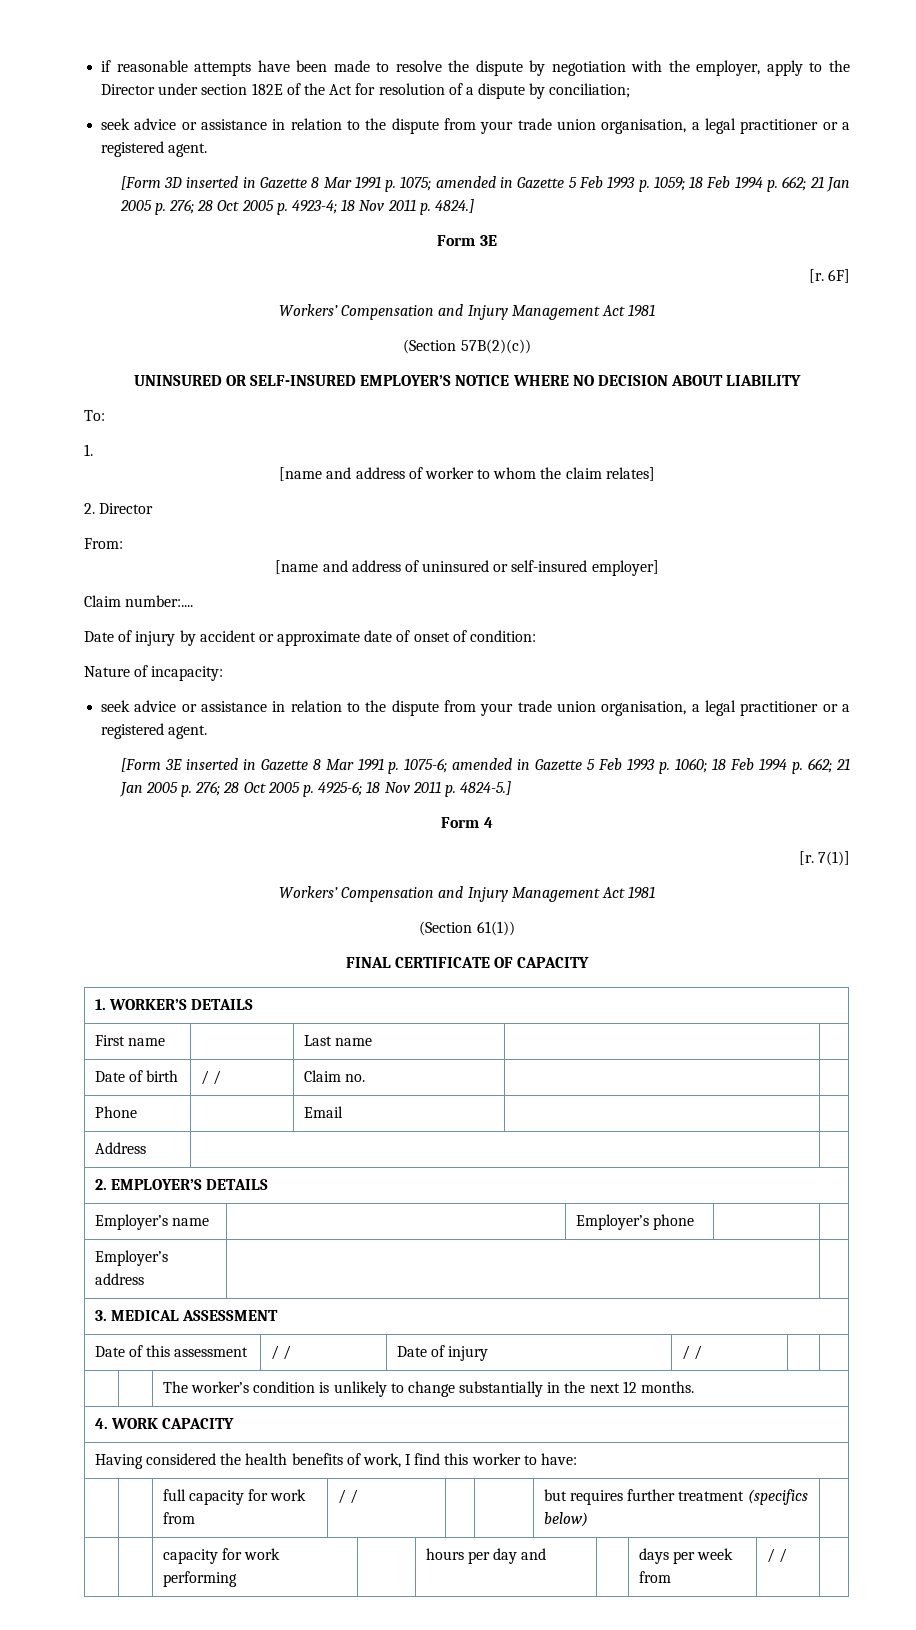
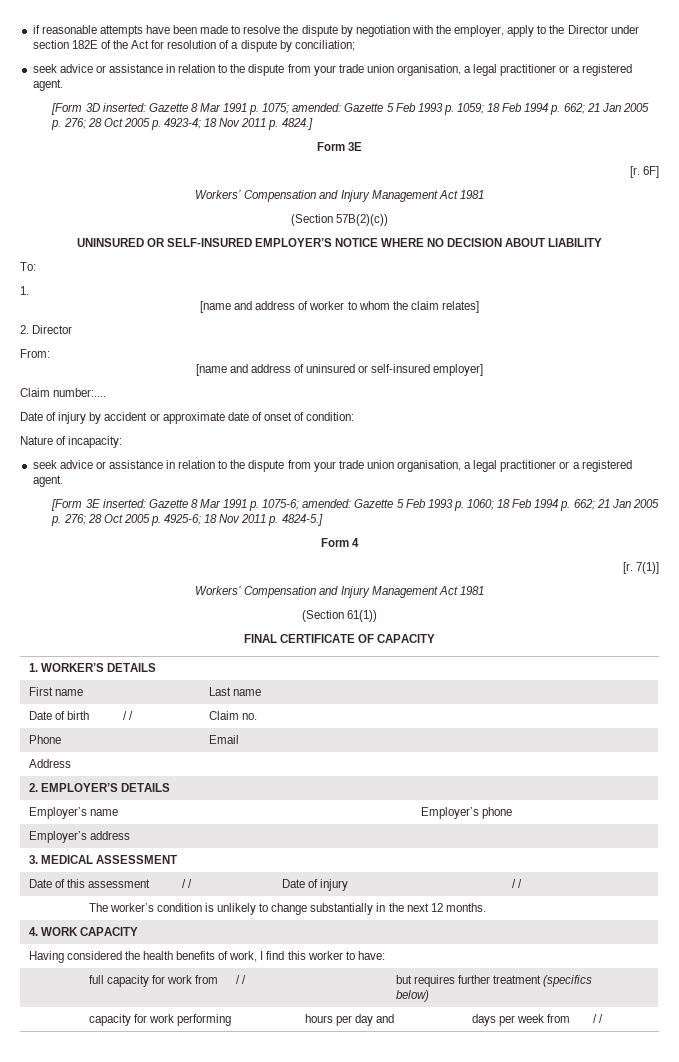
- [Form 3D inserted in Gazette 8 Mar 1991 p. 1075; amended in Gazette 5 Feb 1993 p. 1059; 18 Feb 1994 p. 662; 21 Jan 2005 p. 276; 28 Oct 2005 p. 4923-4; 18 Nov 2011 p. 4824.]
+ [Form 3D inserted: Gazette 8 Mar 1991 p. 1075; amended: Gazette 5 Feb 1993 p. 1059; 18 Feb 1994 p. 662; 21 Jan 2005 p. 276; 28 Oct 2005 p. 4923-4; 18 Nov 2011 p. 4824.]
- [Form 3E inserted in Gazette 8 Mar 1991 p. 1075-6; amended in Gazette 5 Feb 1993 p. 1060; 18 Feb 1994 p. 662; 21 Jan 2005 p. 276; 28 Oct 2005 p. 4925-6; 18 Nov 2011 p. 4824-5.]
+ [Form 3E inserted: Gazette 8 Mar 1991 p. 1075-6; amended: Gazette 5 Feb 1993 p. 1060; 18 Feb 1994 p. 662; 21 Jan 2005 p. 276; 28 Oct 2005 p. 4925-6; 18 Nov 2011 p. 4824-5.]

